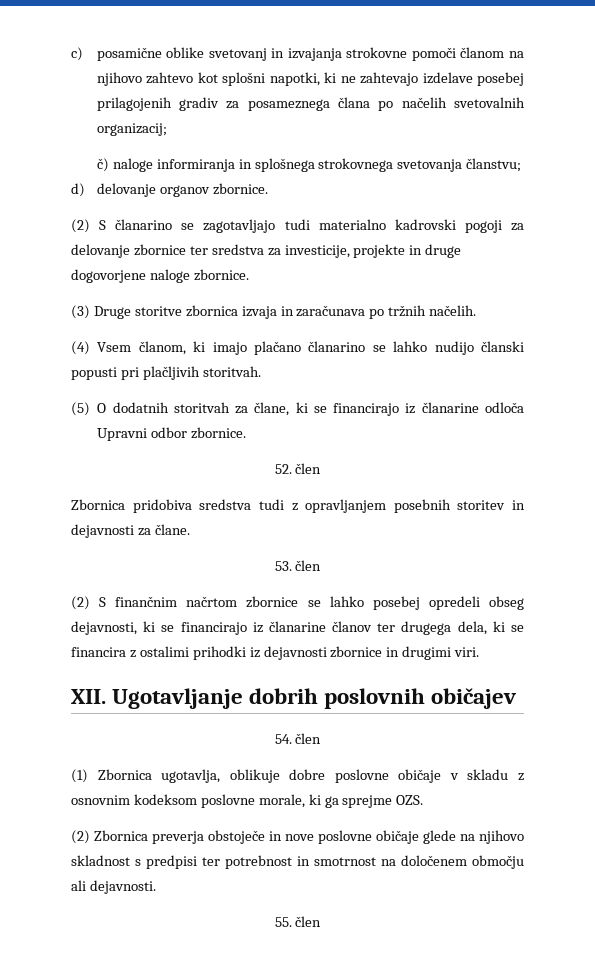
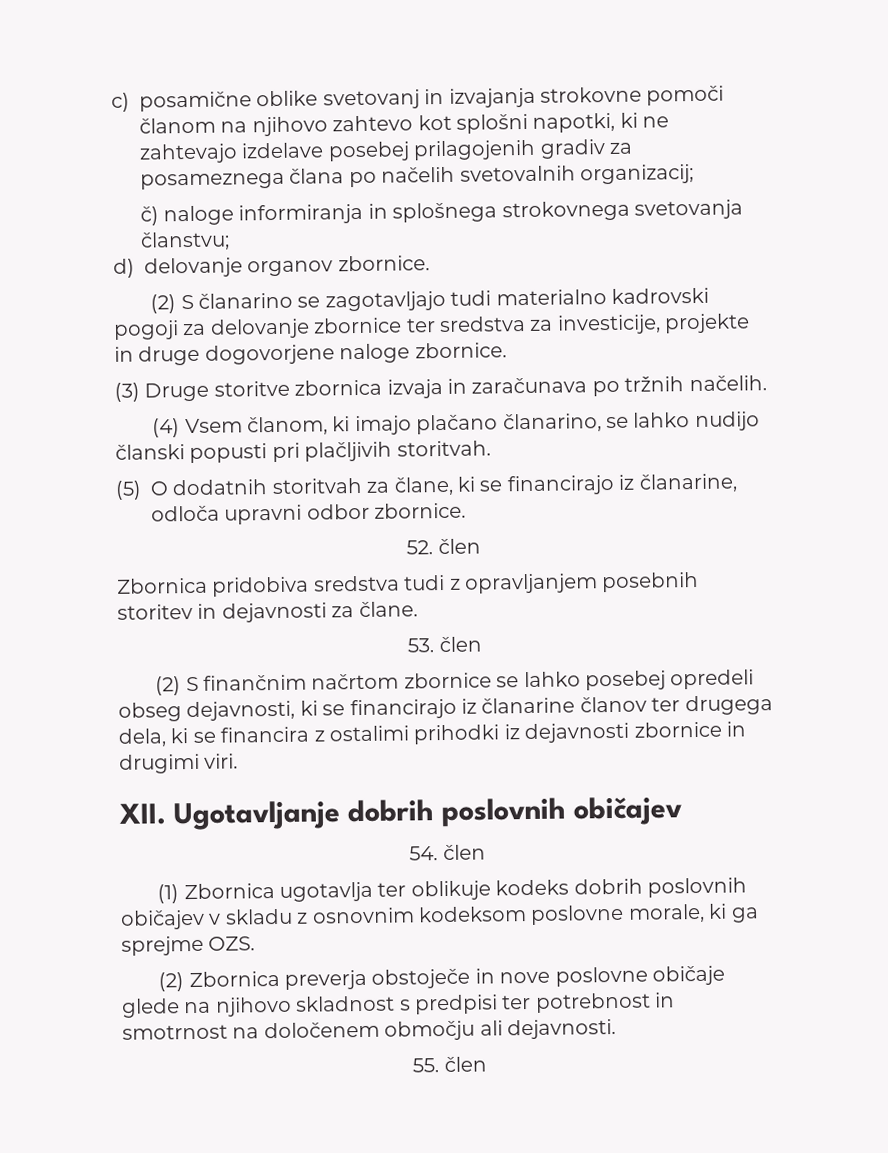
- (4) Vsem članom, ki imajo plačano članarino se lahko nudijo članski popusti pri plačljivih storitvah.
+ (4) Vsem članom, ki imajo plačano članarino, se lahko nudijo članski popusti pri plačljivih storitvah.
- (5) O dodatnih storitvah za člane, ki se financirajo iz članarine odloča Upravni odbor zbornice.
+ (5) O dodatnih storitvah za člane, ki se financirajo iz članarine, odloča upravni odbor zbornice.
- (1) Zbornica ugotavlja, oblikuje dobre poslovne običaje v skladu z osnovnim kodeksom poslovne morale, ki ga sprejme OZS.
+ (1) Zbornica ugotavlja ter oblikuje kodeks dobrih poslovnih običajev v skladu z osnovnim kodeksom poslovne morale, ki ga sprejme OZS.

